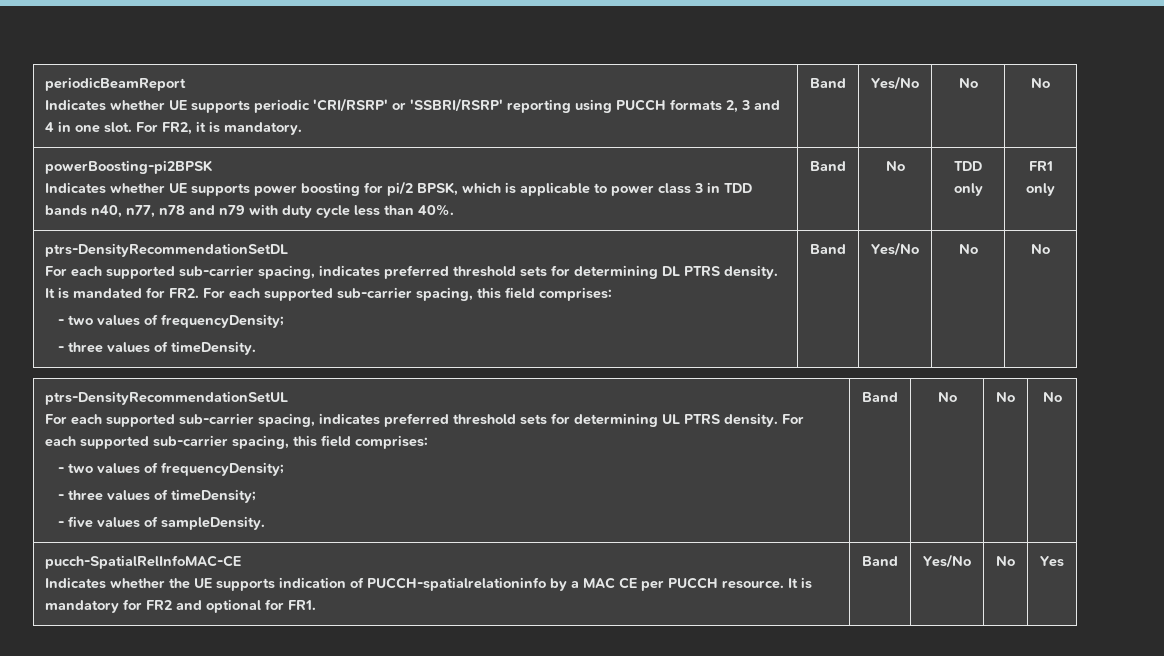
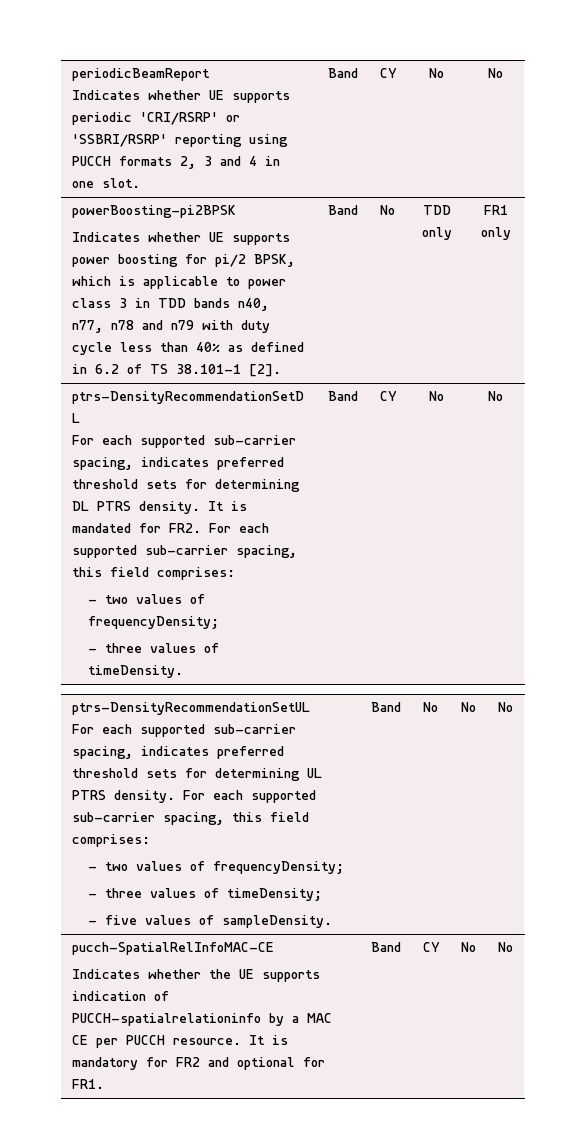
  periodicBeamReport
- Indicates whether UE supports periodic 'CRI/RSRP' or 'SSBRI/RSRP' reporting using PUCCH formats 2, 3 and 4 in one slot. For FR2, it is mandatory. | Band | Yes/No | No | No
+ Indicates whether UE supports periodic 'CRI/RSRP' or 'SSBRI/RSRP' reporting using PUCCH formats 2, 3 and 4 in one slot. | Band | CY | No | No
- Indicates whether UE supports power boosting for pi/2 BPSK, which is applicable to power class 3 in TDD bands n40, n77, n78 and n79 with duty cycle less than 40%.
+ Indicates whether UE supports power boosting for pi/2 BPSK, which is applicable to power class 3 in TDD bands n40, n77, n78 and n79 with duty cycle less than 40% as defined in 6.2 of TS 38.101-1 [2].
- - three values of timeDensity. | Band | Yes/No
+ - three values of timeDensity. | Band | CY
  pucch-SpatialRelInfoMAC-CE
- Indicates whether the UE supports indication of PUCCH-spatialrelationinfo by a MAC CE per PUCCH resource. It is mandatory for FR2 and optional for FR1. | Band | Yes/No | No | Yes
+ Indicates whether the UE supports indication of PUCCH-spatialrelationinfo by a MAC CE per PUCCH resource. It is mandatory for FR2 and optional for FR1. | Band | CY | No | No

